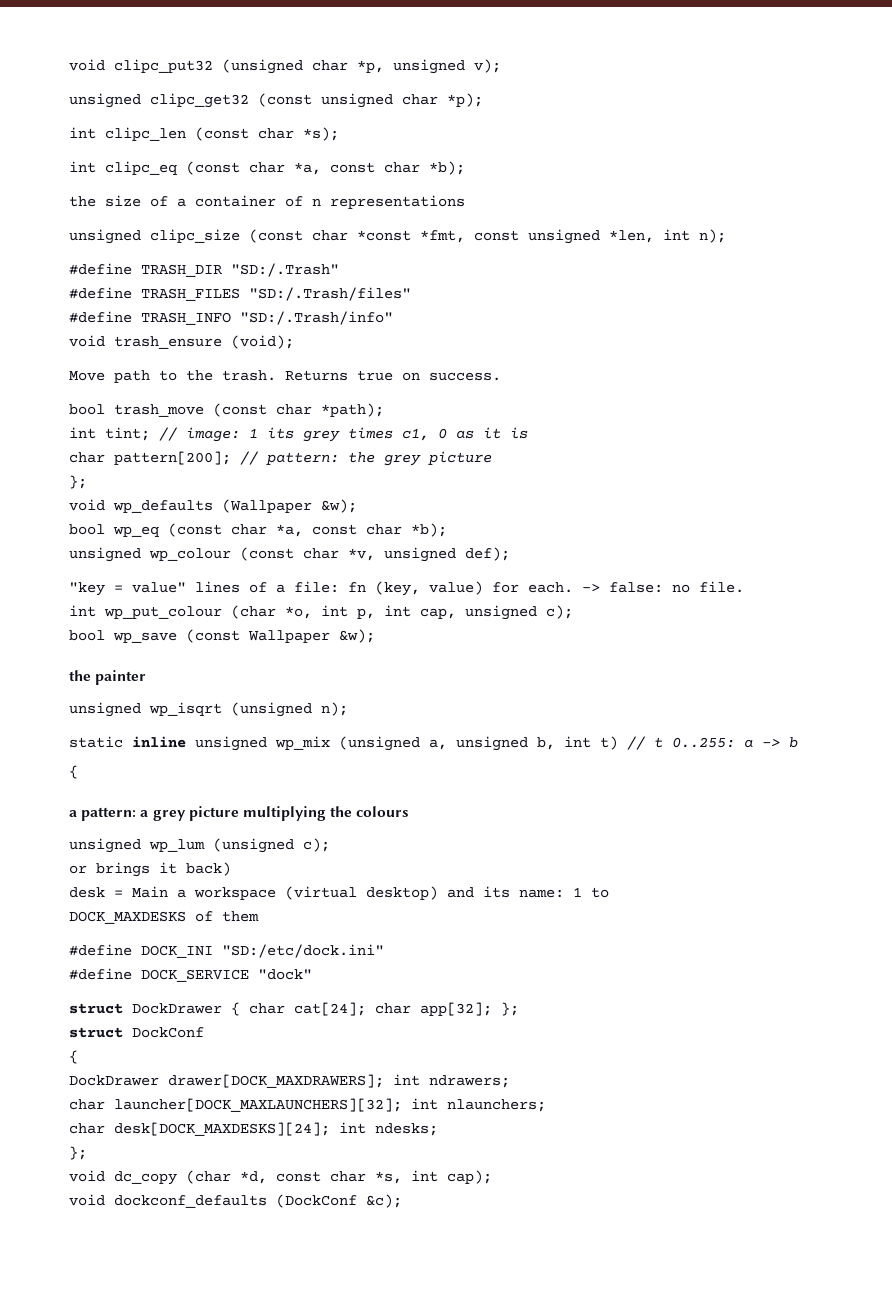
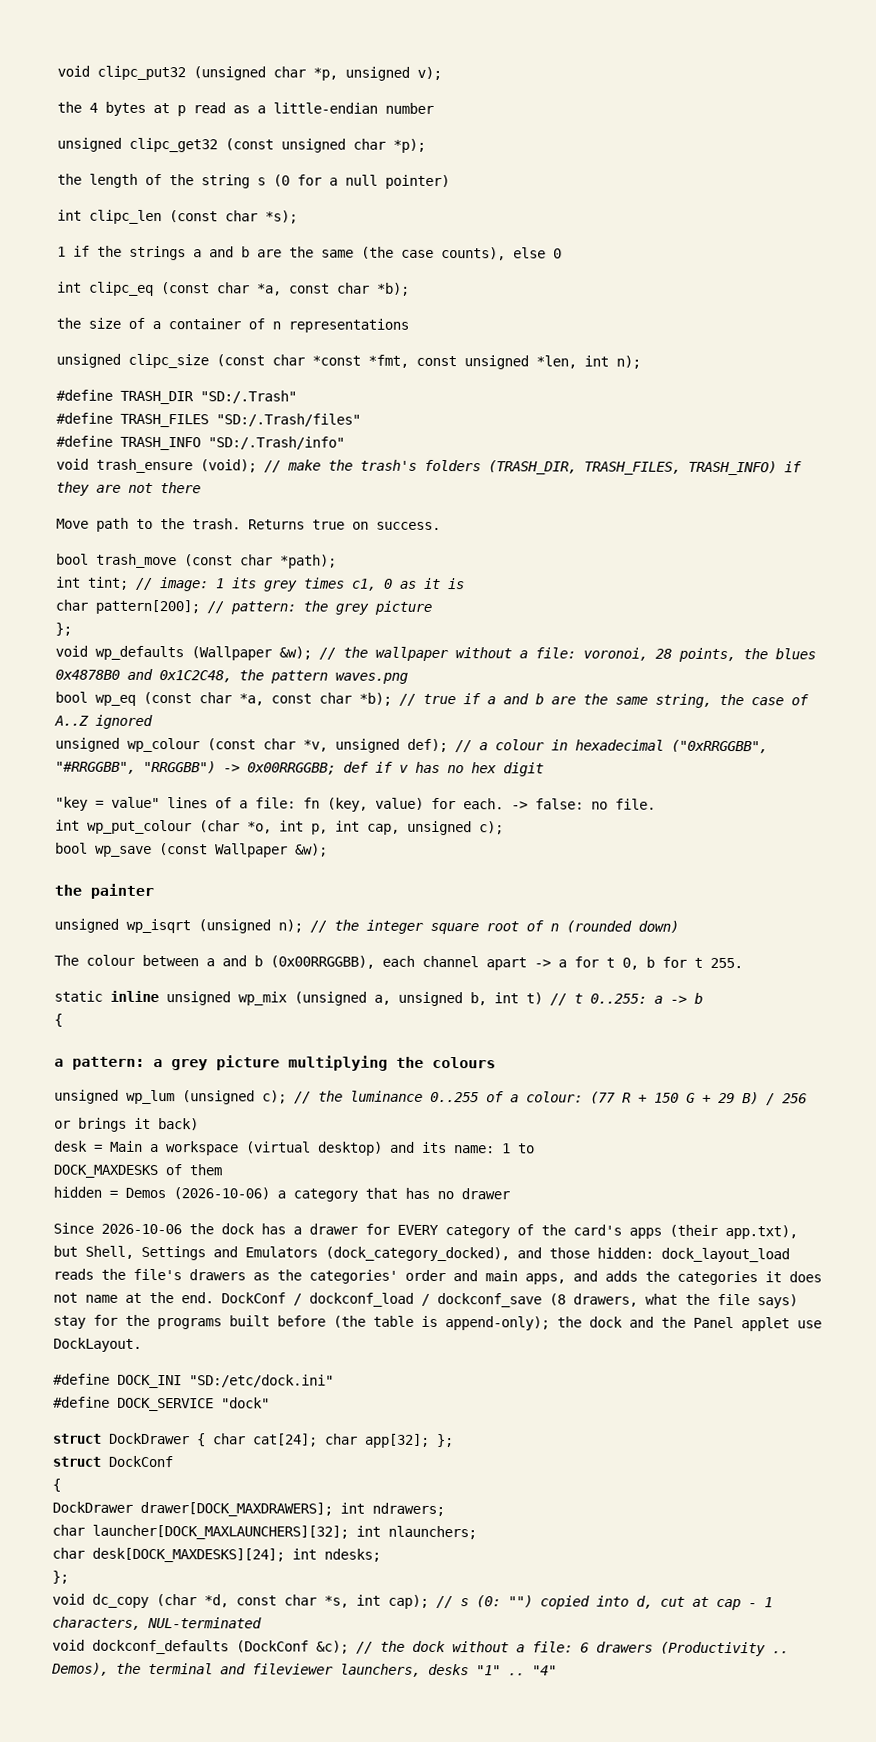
+ the 4 bytes at p read as a little-endian number
+ the length of the string s (0 for a null pointer)
+ 1 if the strings a and b are the same (the case counts), else 0
- void trash_ensure (void);
+ void trash_ensure (void); // make the trash's folders (TRASH_DIR, TRASH_FILES, TRASH_INFO) if they are not there
- void wp_defaults (Wallpaper &w);
+ void wp_defaults (Wallpaper &w); // the wallpaper without a file: voronoi, 28 points, the blues 0x4878B0 and 0x1C2C48, the pattern waves.png
- bool wp_eq (const char *a, const char *b);
+ bool wp_eq (const char *a, const char *b); // true if a and b are the same string, the case of A..Z ignored
- unsigned wp_colour (const char *v, unsigned def);
+ unsigned wp_colour (const char *v, unsigned def); // a colour in hexadecimal ("0xRRGGBB", "#RRGGBB", "RRGGBB") -> 0x00RRGGBB; def if v has no hex digit
- unsigned wp_isqrt (unsigned n);
+ unsigned wp_isqrt (unsigned n); // the integer square root of n (rounded down)
+ The colour between a and b (0x00RRGGBB), each channel apart -> a for t 0, b for t 255.
- unsigned wp_lum (unsigned c);
+ unsigned wp_lum (unsigned c); // the luminance 0..255 of a colour: (77 R + 150 G + 29 B) / 256
+ hidden = Demos (2026-10-06) a category that has no drawer
+ Since 2026-10-06 the dock has a drawer for EVERY category of the card's apps (their app.txt), but Shell, Settings and Emulators (dock_category_docked), and those hidden: dock_layout_load reads the file's drawers as the categories' order and main apps, and adds the categories it does not name at the end. DockConf / dockconf_load / dockconf_save (8 drawers, what the file says) stay for the programs built before (the table is append-only); the dock and the Panel applet use DockLayout.
- void dc_copy (char *d, const char *s, int cap);
- void dockconf_defaults (DockConf &c);
+ void dc_copy (char *d, const char *s, int cap); // s (0: "") copied into d, cut at cap - 1 characters, NUL-terminated
+ void dockconf_defaults (DockConf &c); // the dock without a file: 6 drawers (Productivity .. Demos), the terminal and fileviewer launchers, desks "1" .. "4"

